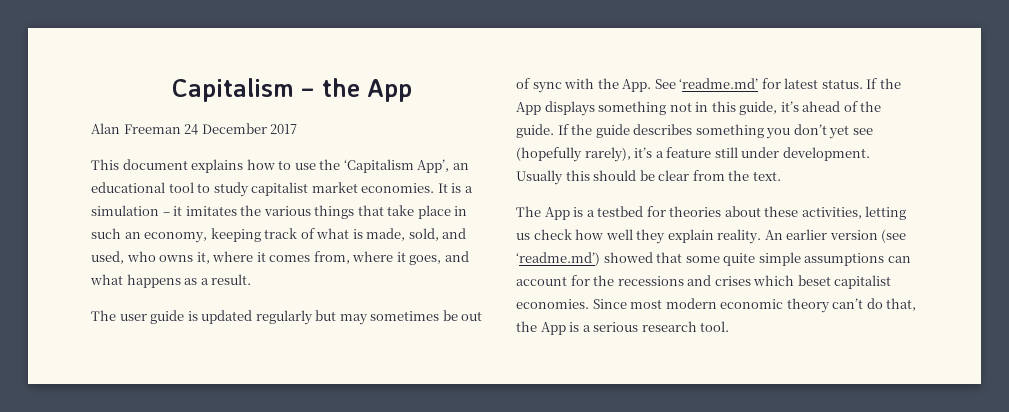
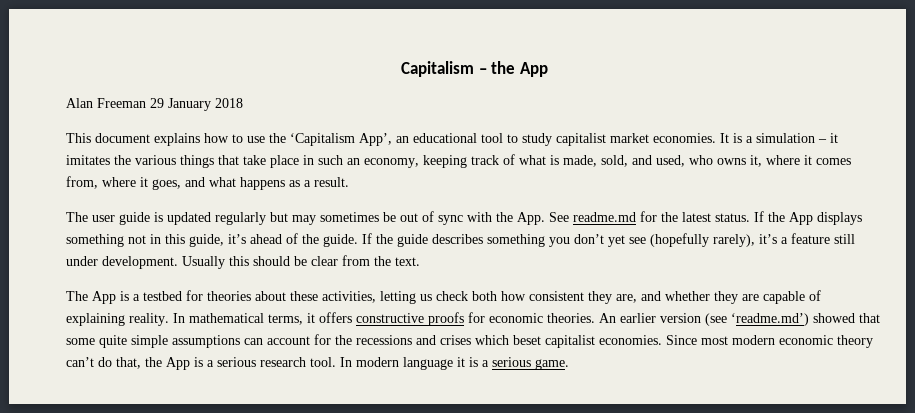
- Alan Freeman 24 December 2017
+ Alan Freeman 29 January 2018
- The user guide is updated regularly but may sometimes be out of sync with the App. See ‘readme.md’ for latest status.
+ The user guide is updated regularly but may sometimes be out of sync with the App. See readme.md for the latest status.
- The App is a testbed for theories about these activities, letting us check how well they explain reality.
+ The App is a testbed for theories about these activities, letting us check both how consistent they are, and whether they are capable of explaining reality. In mathematical terms, it offers constructive proofs for economic theories.
+ In modern language it is a serious game.

